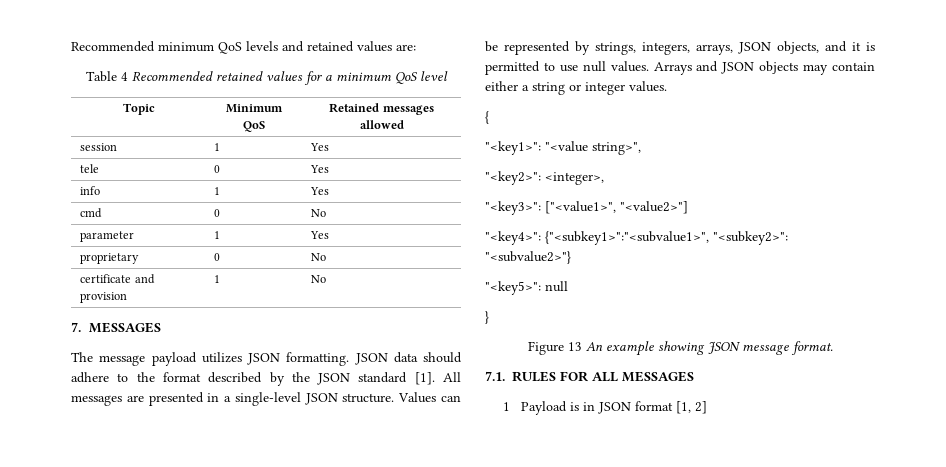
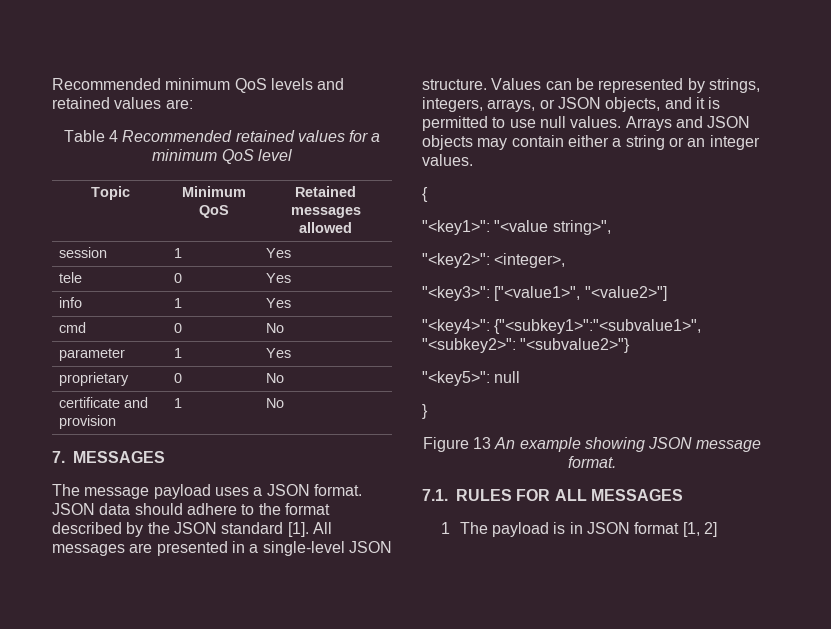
- The message payload utilizes JSON formatting.
+ The message payload uses a JSON format.
- Values can be represented by strings, integers, arrays, JSON objects, and it is permitted to use null values.
+ Values can be represented by strings, integers, arrays, or JSON objects, and it is permitted to use null values.
- Arrays and JSON objects may contain either a string or integer values.
+ Arrays and JSON objects may contain either a string or an integer values.
- 1 Payload is in JSON format [1, 2]
+ 1 The payload is in JSON format [1, 2]

